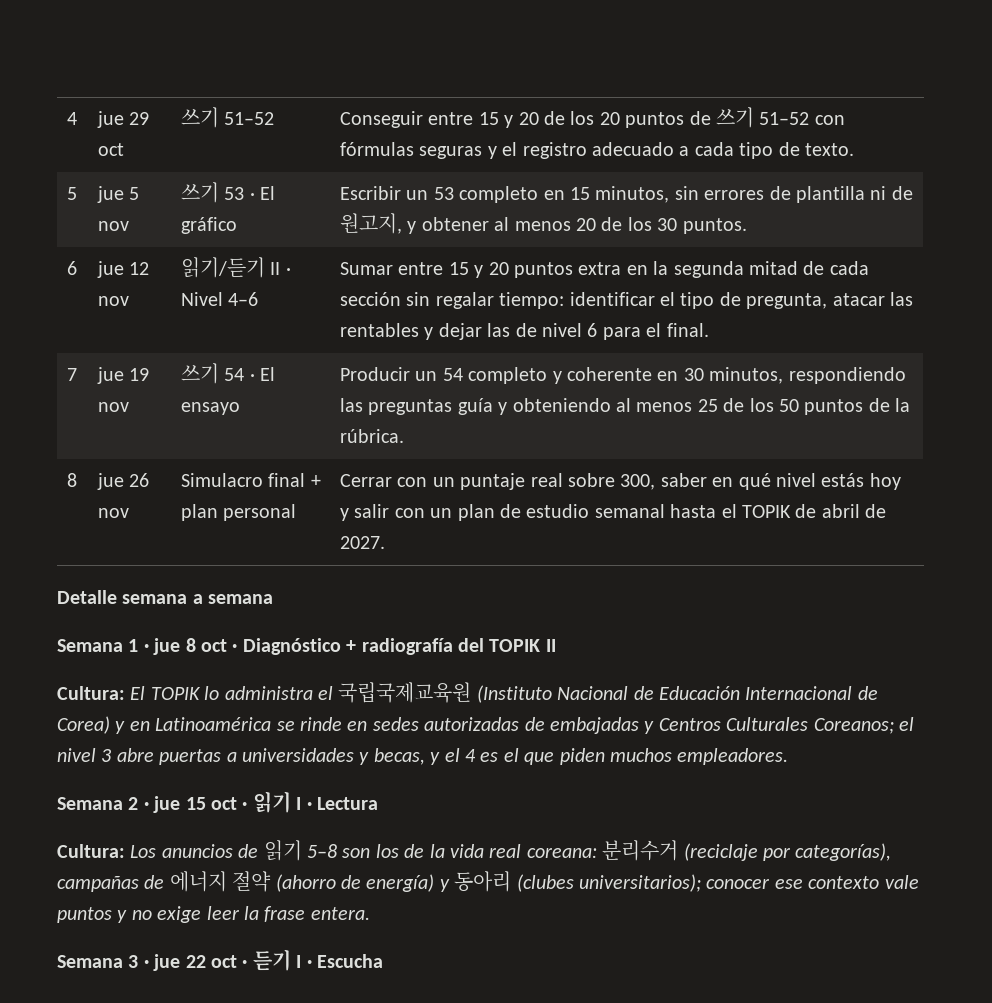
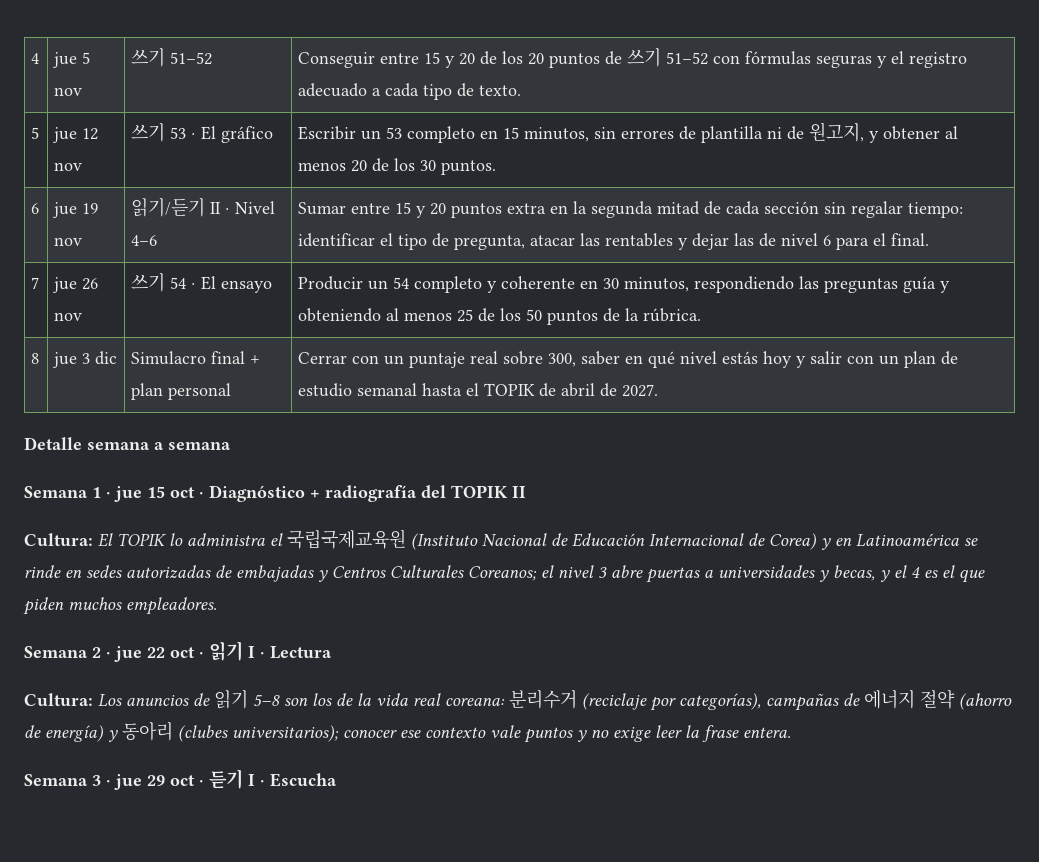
- 4 | jue 29 oct | 쓰기 51–52 | Conseguir entre 15 y 20 de los 20 puntos de 쓰기 51–52 con fórmulas seguras y el registro adecuado a cada tipo de texto.
+ 4 | jue 5 nov | 쓰기 51–52 | Conseguir entre 15 y 20 de los 20 puntos de 쓰기 51–52 con fórmulas seguras y el registro adecuado a cada tipo de texto.
- 5 | jue 5 nov | 쓰기 53 · El gráfico | Escribir un 53 completo en 15 minutos, sin errores de plantilla ni de 원고지, y obtener al menos 20 de los 30 puntos.
+ 5 | jue 12 nov | 쓰기 53 · El gráfico | Escribir un 53 completo en 15 minutos, sin errores de plantilla ni de 원고지, y obtener al menos 20 de los 30 puntos.
- jue 12 nov
+ jue 19 nov
- 7 | jue 19 nov | 쓰기 54 · El ensayo | Producir un 54 completo y coherente en 30 minutos, respondiendo las preguntas guía y obteniendo al menos 25 de los 50 puntos de la rúbrica.
+ 7 | jue 26 nov | 쓰기 54 · El ensayo | Producir un 54 completo y coherente en 30 minutos, respondiendo las preguntas guía y obteniendo al menos 25 de los 50 puntos de la rúbrica.
- 8 | jue 26 nov | Simulacro final + plan personal | Cerrar con un puntaje real sobre 300, saber en qué nivel estás hoy y salir con un plan de estudio semanal hasta el TOPIK de abril de 2027.
+ 8 | jue 3 dic | Simulacro final + plan personal | Cerrar con un puntaje real sobre 300, saber en qué nivel estás hoy y salir con un plan de estudio semanal hasta el TOPIK de abril de 2027.
- Semana 1 · jue 8 oct · Diagnóstico + radiografía del TOPIK II
+ Semana 1 · jue 15 oct · Diagnóstico + radiografía del TOPIK II
- Semana 2 · jue 15 oct · 읽기 I · Lectura
+ Semana 2 · jue 22 oct · 읽기 I · Lectura
- Semana 3 · jue 22 oct · 듣기 I · Escucha
+ Semana 3 · jue 29 oct · 듣기 I · Escucha

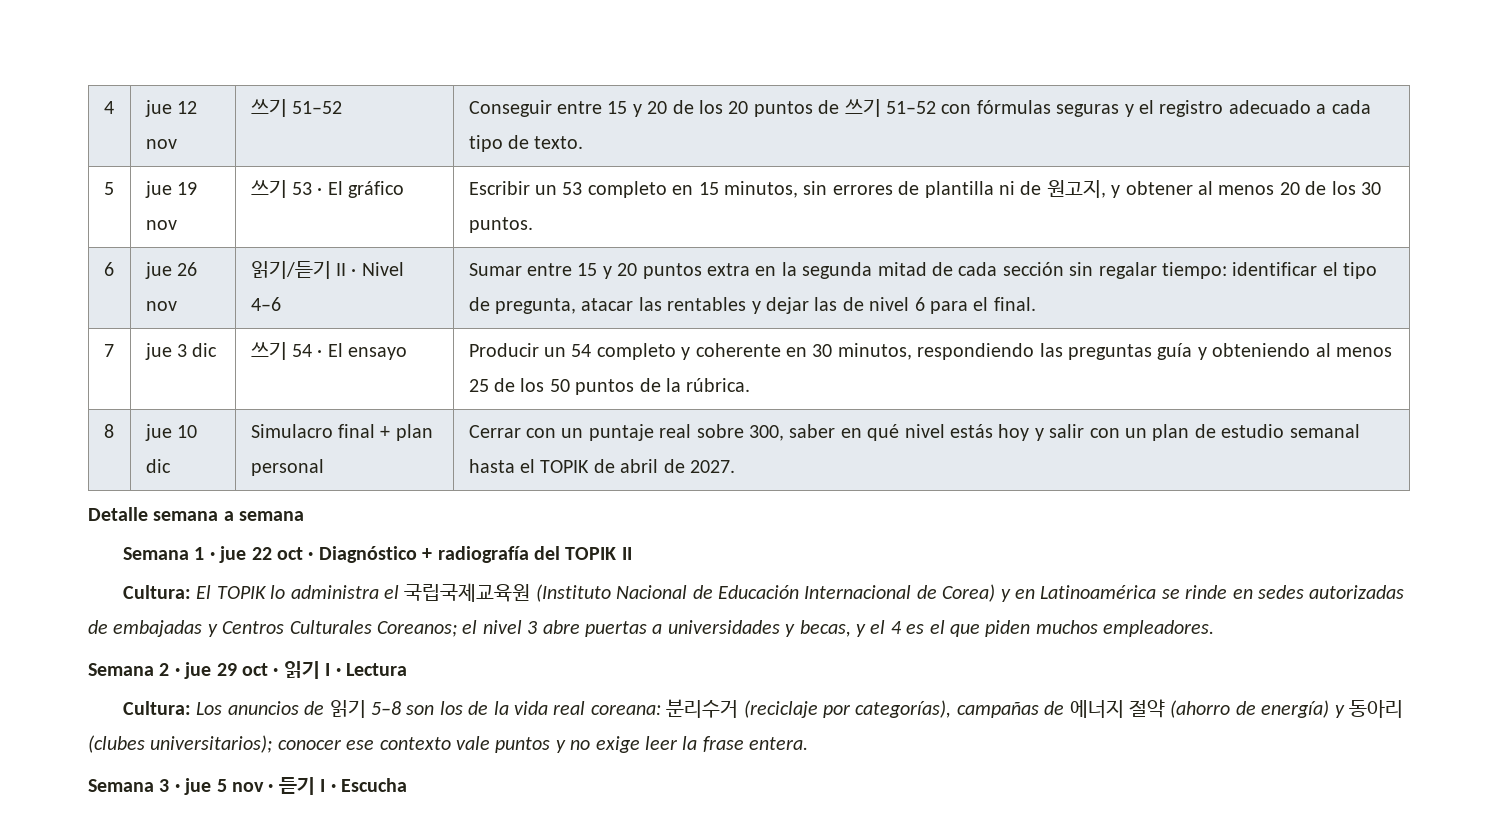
- 4 | jue 5 nov | 쓰기 51–52 | Conseguir entre 15 y 20 de los 20 puntos de 쓰기 51–52 con fórmulas seguras y el registro adecuado a cada tipo de texto.
+ 4 | jue 12 nov | 쓰기 51–52 | Conseguir entre 15 y 20 de los 20 puntos de 쓰기 51–52 con fórmulas seguras y el registro adecuado a cada tipo de texto.
- 5 | jue 12 nov | 쓰기 53 · El gráfico | Escribir un 53 completo en 15 minutos, sin errores de plantilla ni de 원고지, y obtener al menos 20 de los 30 puntos.
+ 5 | jue 19 nov | 쓰기 53 · El gráfico | Escribir un 53 completo en 15 minutos, sin errores de plantilla ni de 원고지, y obtener al menos 20 de los 30 puntos.
- jue 19 nov
+ jue 26 nov
- 7 | jue 26 nov | 쓰기 54 · El ensayo | Producir un 54 completo y coherente en 30 minutos, respondiendo las preguntas guía y obteniendo al menos 25 de los 50 puntos de la rúbrica.
+ 7 | jue 3 dic | 쓰기 54 · El ensayo | Producir un 54 completo y coherente en 30 minutos, respondiendo las preguntas guía y obteniendo al menos 25 de los 50 puntos de la rúbrica.
- 8 | jue 3 dic | Simulacro final + plan personal | Cerrar con un puntaje real sobre 300, saber en qué nivel estás hoy y salir con un plan de estudio semanal hasta el TOPIK de abril de 2027.
+ 8 | jue 10 dic | Simulacro final + plan personal | Cerrar con un puntaje real sobre 300, saber en qué nivel estás hoy y salir con un plan de estudio semanal hasta el TOPIK de abril de 2027.
- Semana 1 · jue 15 oct · Diagnóstico + radiografía del TOPIK II
+ Semana 1 · jue 22 oct · Diagnóstico + radiografía del TOPIK II
- Semana 2 · jue 22 oct · 읽기 I · Lectura
+ Semana 2 · jue 29 oct · 읽기 I · Lectura
- Semana 3 · jue 29 oct · 듣기 I · Escucha
+ Semana 3 · jue 5 nov · 듣기 I · Escucha

